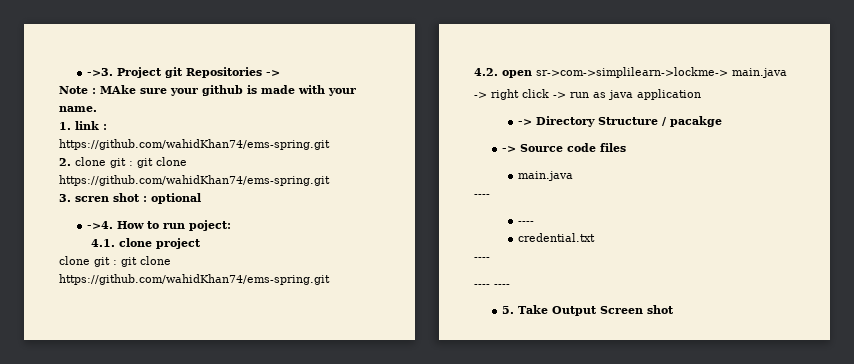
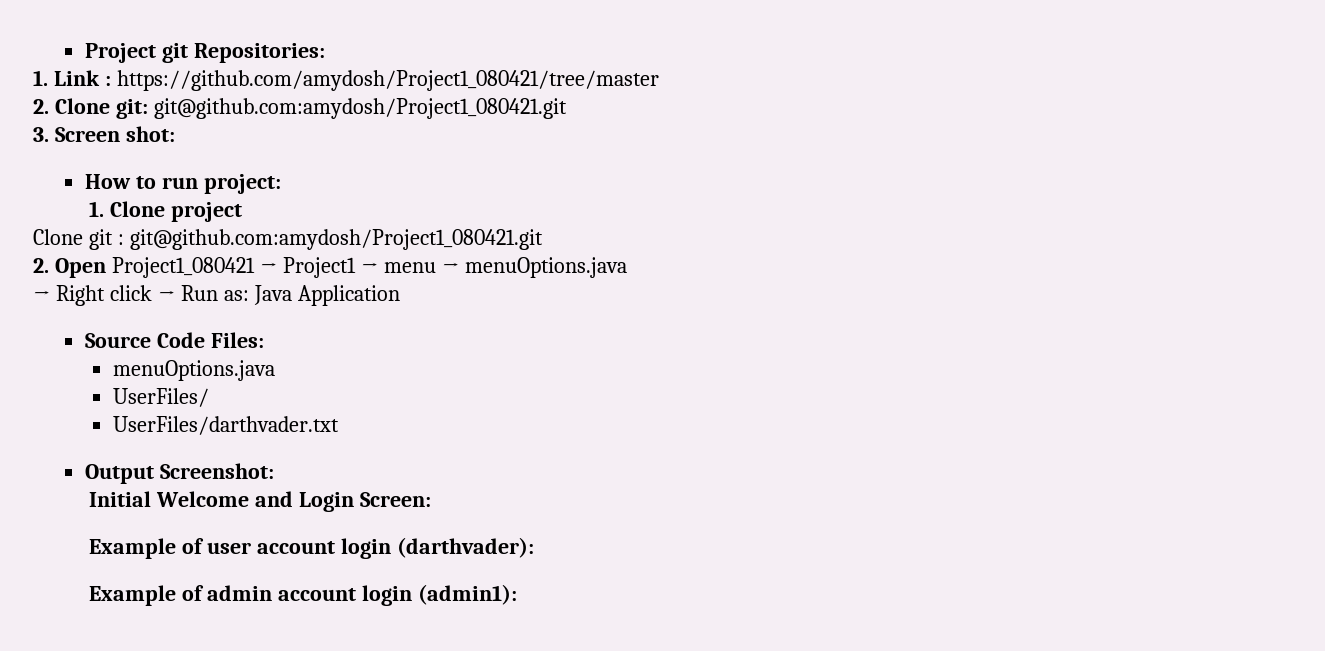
- ->3. Project git Repositories ->
- Note : MAke sure your github is made with your name.
- 1. link : https://github.com/wahidKhan74/ems-spring.git
- 2. clone git : git clone https://github.com/wahidKhan74/ems-spring.git
- 3. scren shot : optional
- ->4. How to run poject:
- 4.1. clone project
- clone git : git clone https://github.com/wahidKhan74/ems-spring.git
- 4.2. open sr->com->simplilearn->lockme-> main.java
- -> right click -> run as java application
- -> Directory Structure / pacakge
- -> Source code files
- main.java
- ----
- ----
- credential.txt
- ----
- ---- ----
- 5. Take Output Screen shot
+ Project git Repositories:
+ 1. Link : https://github.com/amydosh/Project1_080421/tree/master
+ 2. Clone git: git@github.com:amydosh/Project1_080421.git
+ 3. Screen shot:
+ How to run project:
+ 1. Clone project
+ Clone git : git@github.com:amydosh/Project1_080421.git
+ 2. Open Project1_080421 → Project1 → menu → menuOptions.java
+ → Right click → Run as: Java Application
+ Source Code Files:
+ menuOptions.java
+ UserFiles/
+ UserFiles/darthvader.txt
+ Output Screenshot:
+ Initial Welcome and Login Screen:
+ Example of user account login (darthvader):
+ Example of admin account login (admin1):

